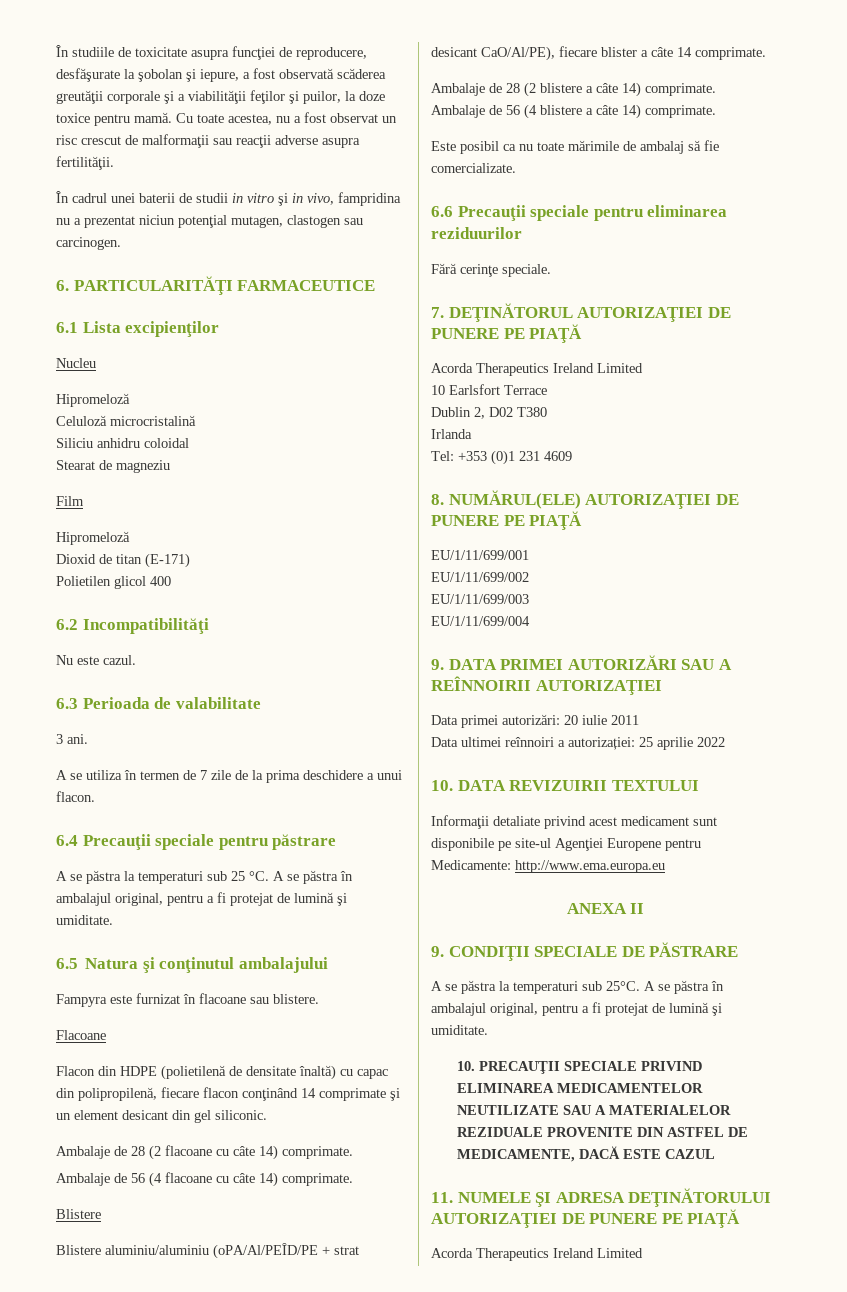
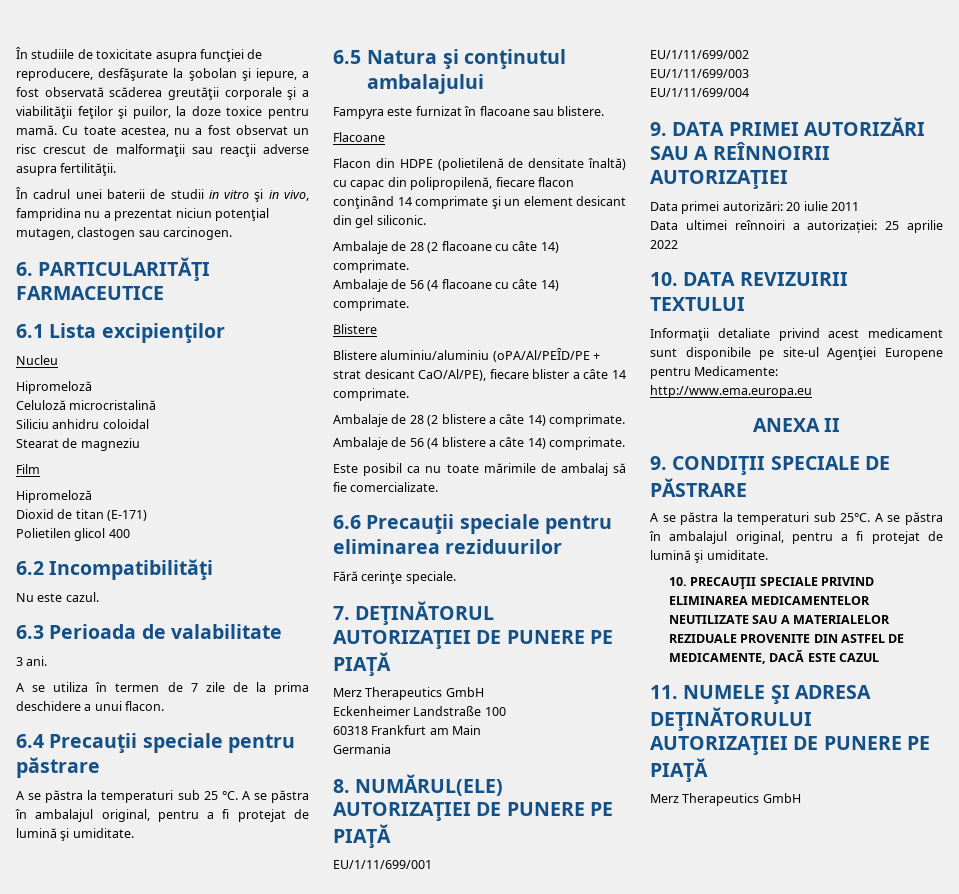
  7. DEŢINĂTORUL AUTORIZAŢIEI DE PUNERE PE PIAŢĂ
- Acorda Therapeutics Ireland Limited
- 10 Earlsfort Terrace
- Dublin 2, D02 T380
- Irlanda
- Tel: +353 (0)1 231 4609
+ Merz Therapeutics GmbH
+ Eckenheimer Landstraße 100
+ 60318 Frankfurt am Main
+ Germania
  11. NUMELE ŞI ADRESA DEŢINĂTORULUI AUTORIZAŢIEI DE PUNERE PE PIAŢĂ
- Acorda Therapeutics Ireland Limited
+ Merz Therapeutics GmbH

